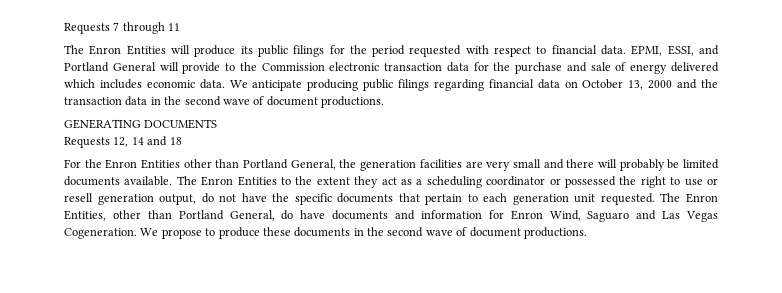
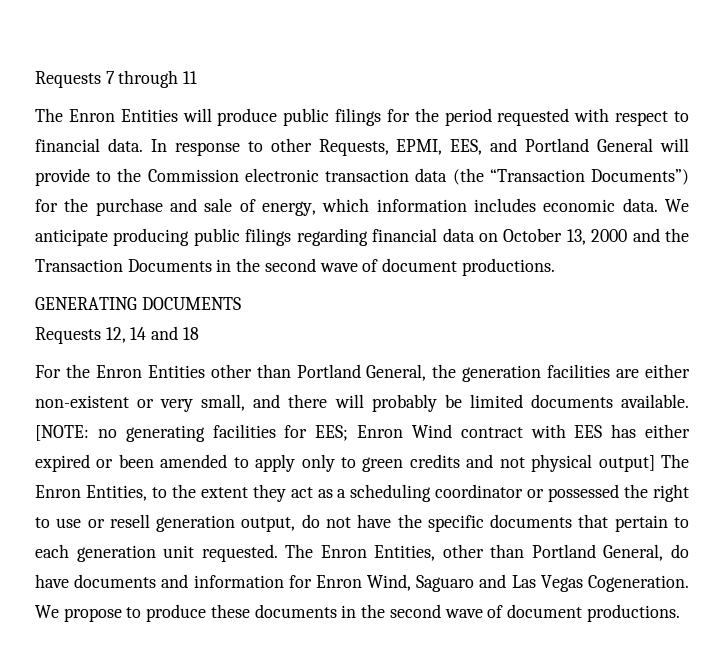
- The Enron Entities will produce its public filings for the period requested with respect to financial data.
+ The Enron Entities will produce public filings for the period requested with respect to financial data.
- EPMI, ESSI, and Portland General will provide to the Commission electronic transaction data for the purchase and sale of energy delivered which includes economic data.
+ In response to other Requests, EPMI, EES, and Portland General will provide to the Commission electronic transaction data (the “Transaction Documents”) for the purchase and sale of energy, which information includes economic data.
- We anticipate producing public filings regarding financial data on October 13, 2000 and the transaction data in the second wave of document productions.
+ We anticipate producing public filings regarding financial data on October 13, 2000 and the Transaction Documents in the second wave of document productions.
- For the Enron Entities other than Portland General, the generation facilities are very small and there will probably be limited documents available.
+ For the Enron Entities other than Portland General, the generation facilities are either non-existent or very small, and there will probably be limited documents available.
- The Enron Entities to the extent they act as a scheduling coordinator or possessed the right to use or resell generation output, do not have the specific documents that pertain to each generation unit requested.
+ [NOTE: no generating facilities for EES; Enron Wind contract with EES has either expired or been amended to apply only to green credits and not physical output] The Enron Entities, to the extent they act as a scheduling coordinator or possessed the right to use or resell generation output, do not have the specific documents that pertain to each generation unit requested.

